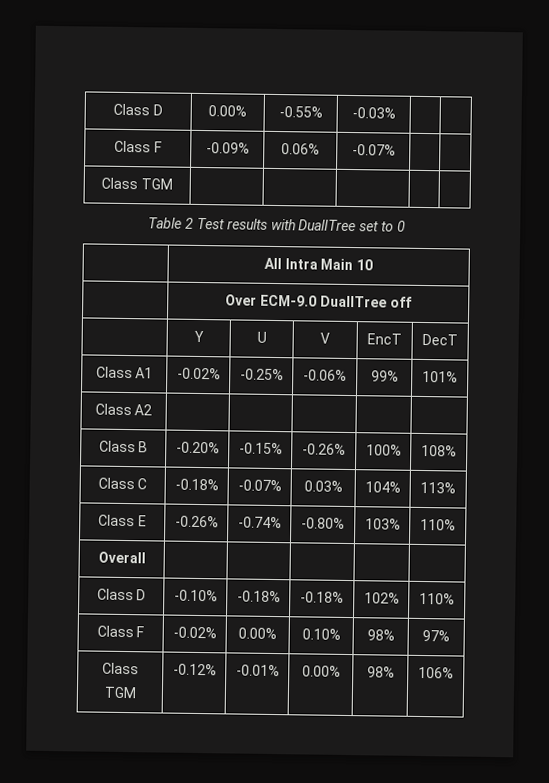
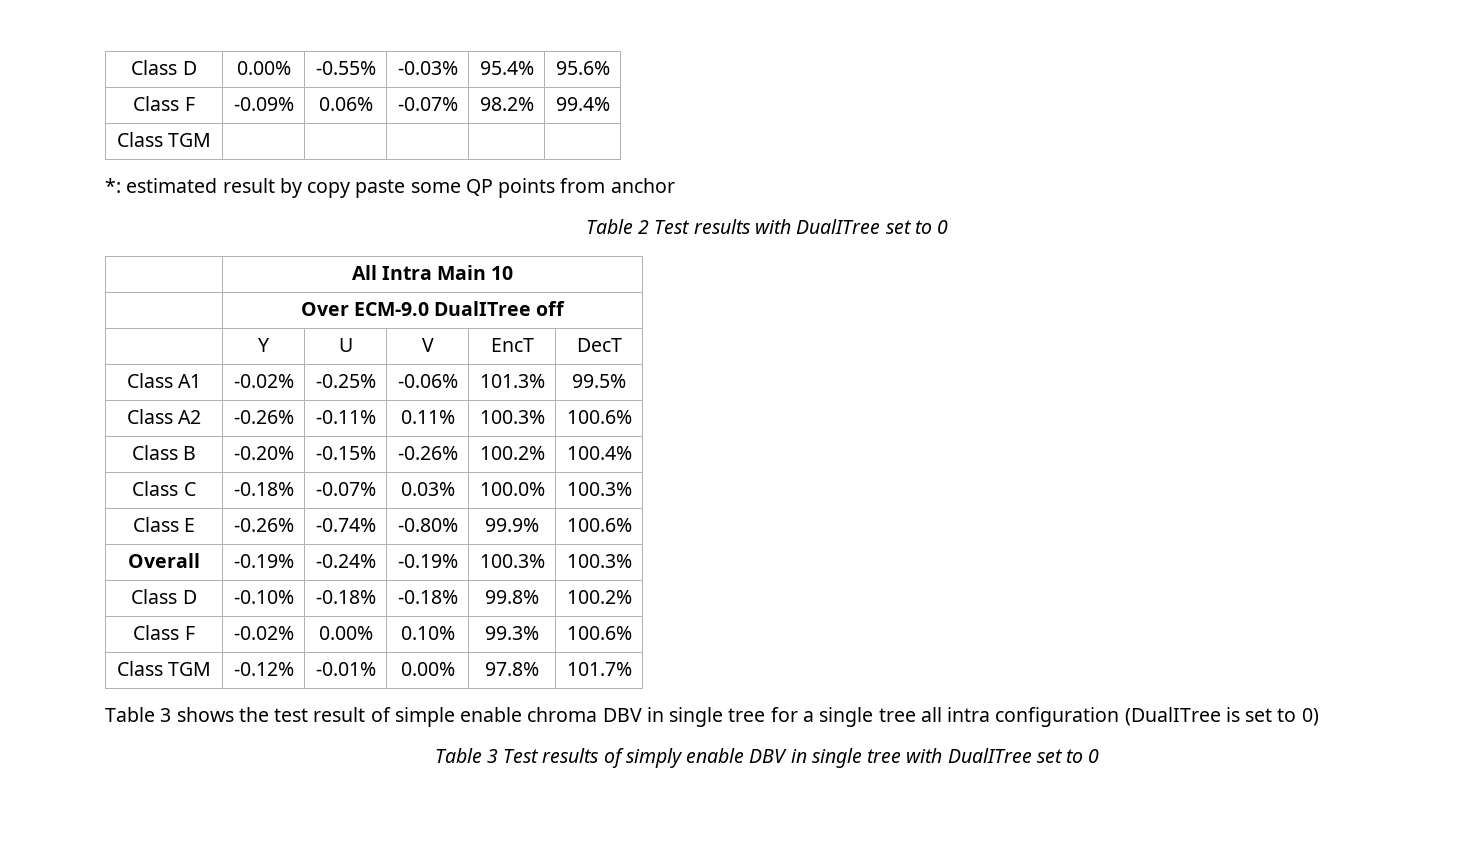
- Class D | 0.00% | -0.55% | -0.03% | |
+ Class D | 0.00% | -0.55% | -0.03% | 95.4% | 95.6%
- Class F | -0.09% | 0.06% | -0.07% | |
+ Class F | -0.09% | 0.06% | -0.07% | 98.2% | 99.4%
+ *: estimated result by copy paste some QP points from anchor
- Class A1 | -0.02% | -0.25% | -0.06% | 99% | 101%
+ Class A1 | -0.02% | -0.25% | -0.06% | 101.3% | 99.5%
- Class A2 | | | | |
+ Class A2 | -0.26% | -0.11% | 0.11% | 100.3% | 100.6%
- Class B | -0.20% | -0.15% | -0.26% | 100% | 108%
+ Class B | -0.20% | -0.15% | -0.26% | 100.2% | 100.4%
- Class C | -0.18% | -0.07% | 0.03% | 104% | 113%
+ Class C | -0.18% | -0.07% | 0.03% | 100.0% | 100.3%
- Class E | -0.26% | -0.74% | -0.80% | 103% | 110%
+ Class E | -0.26% | -0.74% | -0.80% | 99.9% | 100.6%
- Overall | | | | |
+ Overall | -0.19% | -0.24% | -0.19% | 100.3% | 100.3%
- Class D | -0.10% | -0.18% | -0.18% | 102% | 110%
+ Class D | -0.10% | -0.18% | -0.18% | 99.8% | 100.2%
- Class F | -0.02% | 0.00% | 0.10% | 98% | 97%
+ Class F | -0.02% | 0.00% | 0.10% | 99.3% | 100.6%
- Class TGM | -0.12% | -0.01% | 0.00% | 98% | 106%
+ Class TGM | -0.12% | -0.01% | 0.00% | 97.8% | 101.7%
+ Table 3 shows the test result of simple enable chroma DBV in single tree for a single tree all intra configuration (DualITree is set to 0)
+ Table 3 Test results of simply enable DBV in single tree with DualITree set to 0

